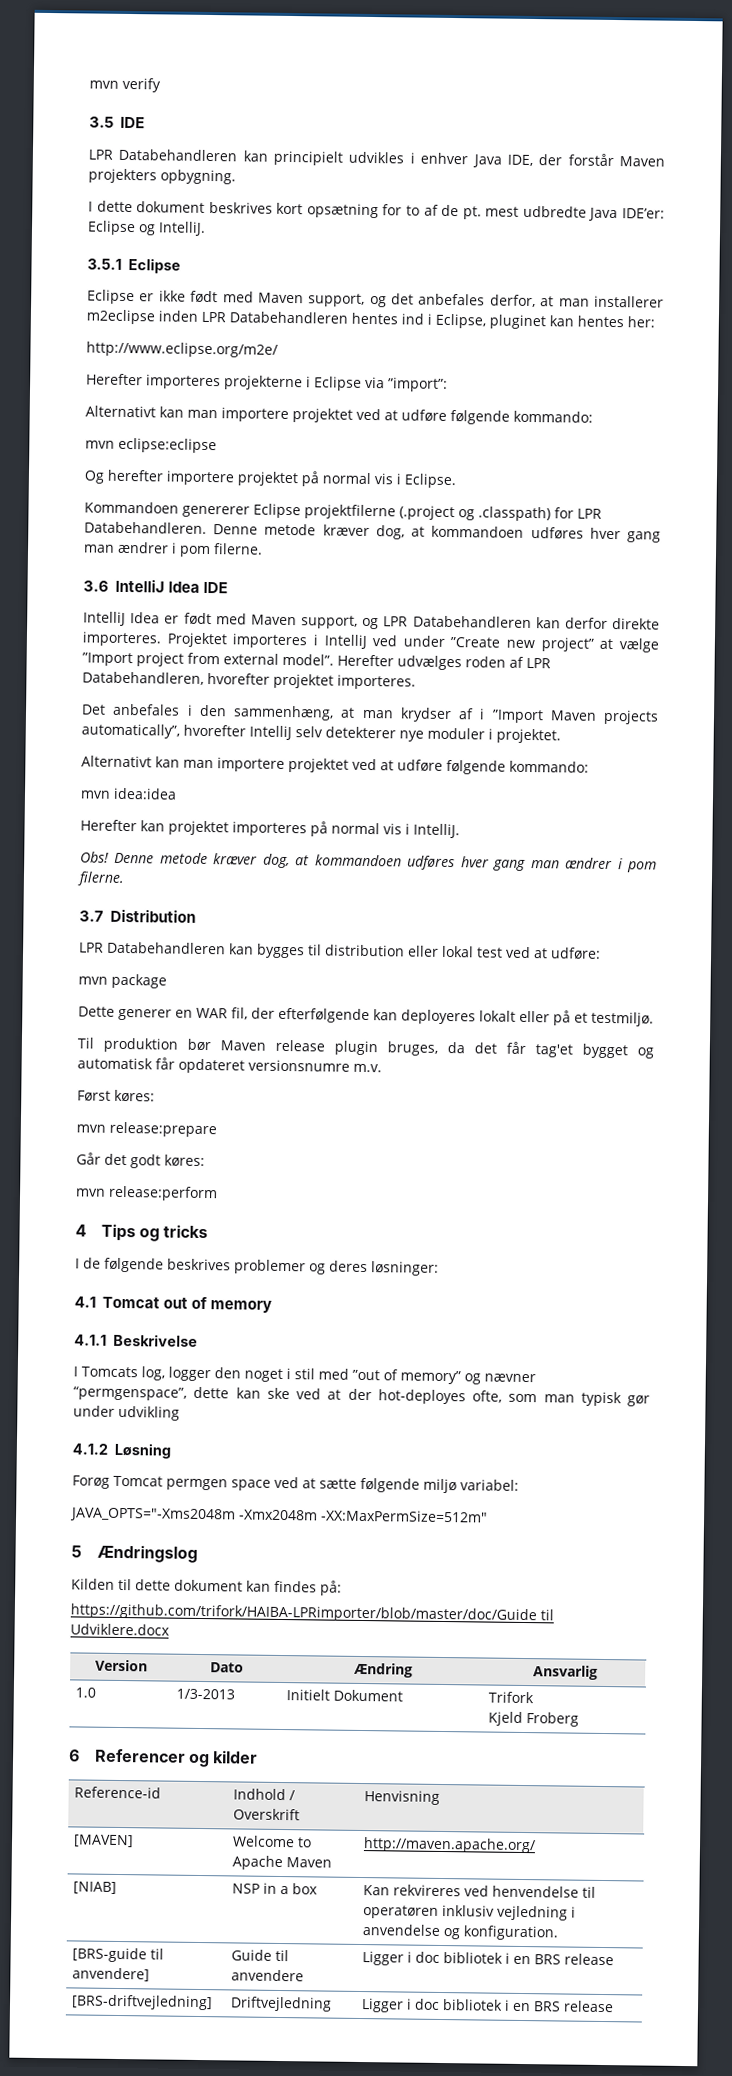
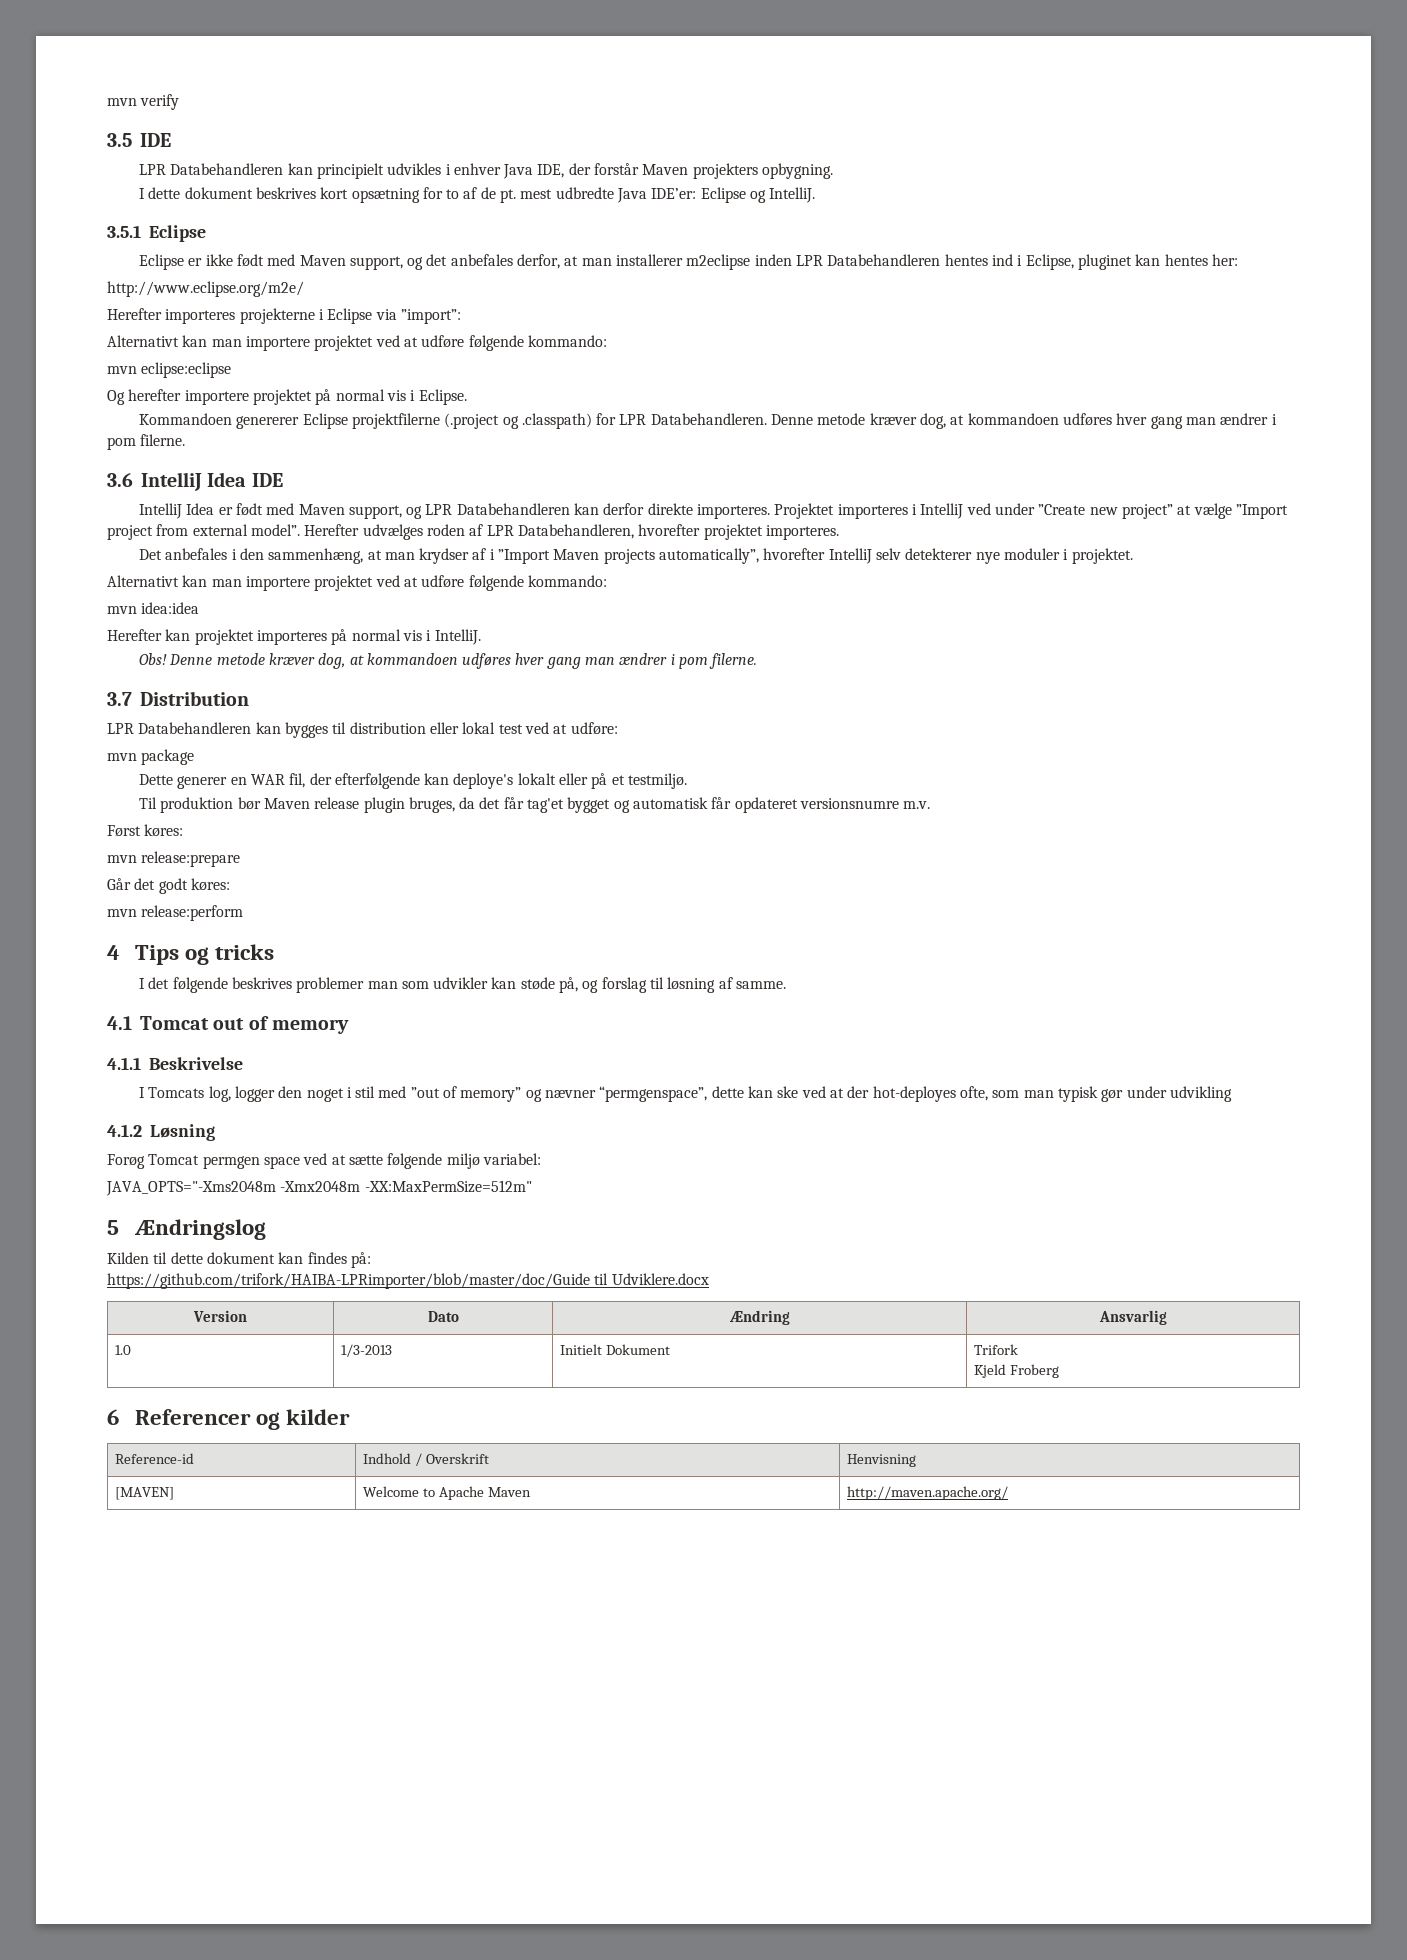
- Dette generer en WAR fil, der efterfølgende kan deployeres lokalt eller på et testmiljø.
+ Dette generer en WAR fil, der efterfølgende kan deploye's lokalt eller på et testmiljø.
- I de følgende beskrives problemer og deres løsninger:
+ I det følgende beskrives problemer man som udvikler kan støde på, og forslag til løsning af samme.
- [NIAB] | NSP in a box | Kan rekvireres ved henvendelse til operatøren inklusiv vejledning i anvendelse og konfiguration.
- [BRS-guide til anvendere] | Guide til anvendere | Ligger i doc bibliotek i en BRS release
- [BRS-driftvejledning] | Driftvejledning | Ligger i doc bibliotek i en BRS release

